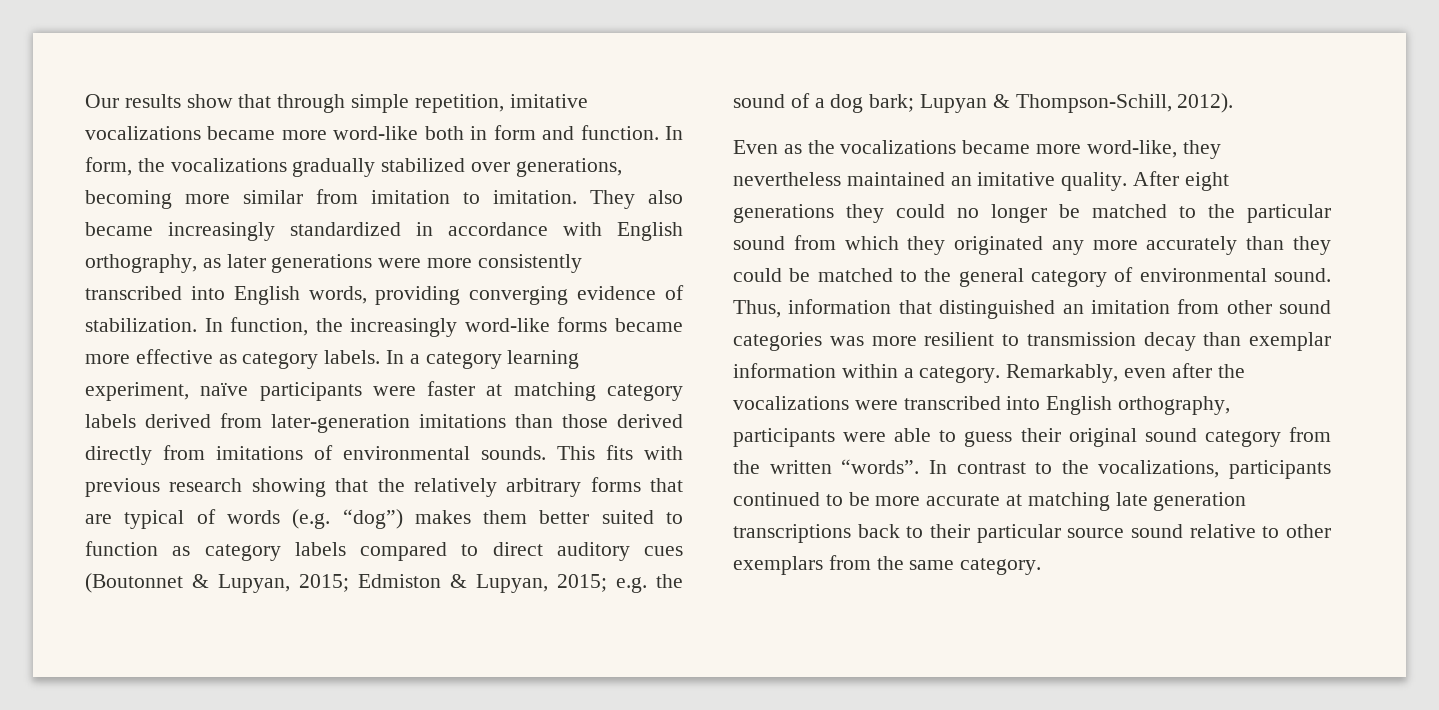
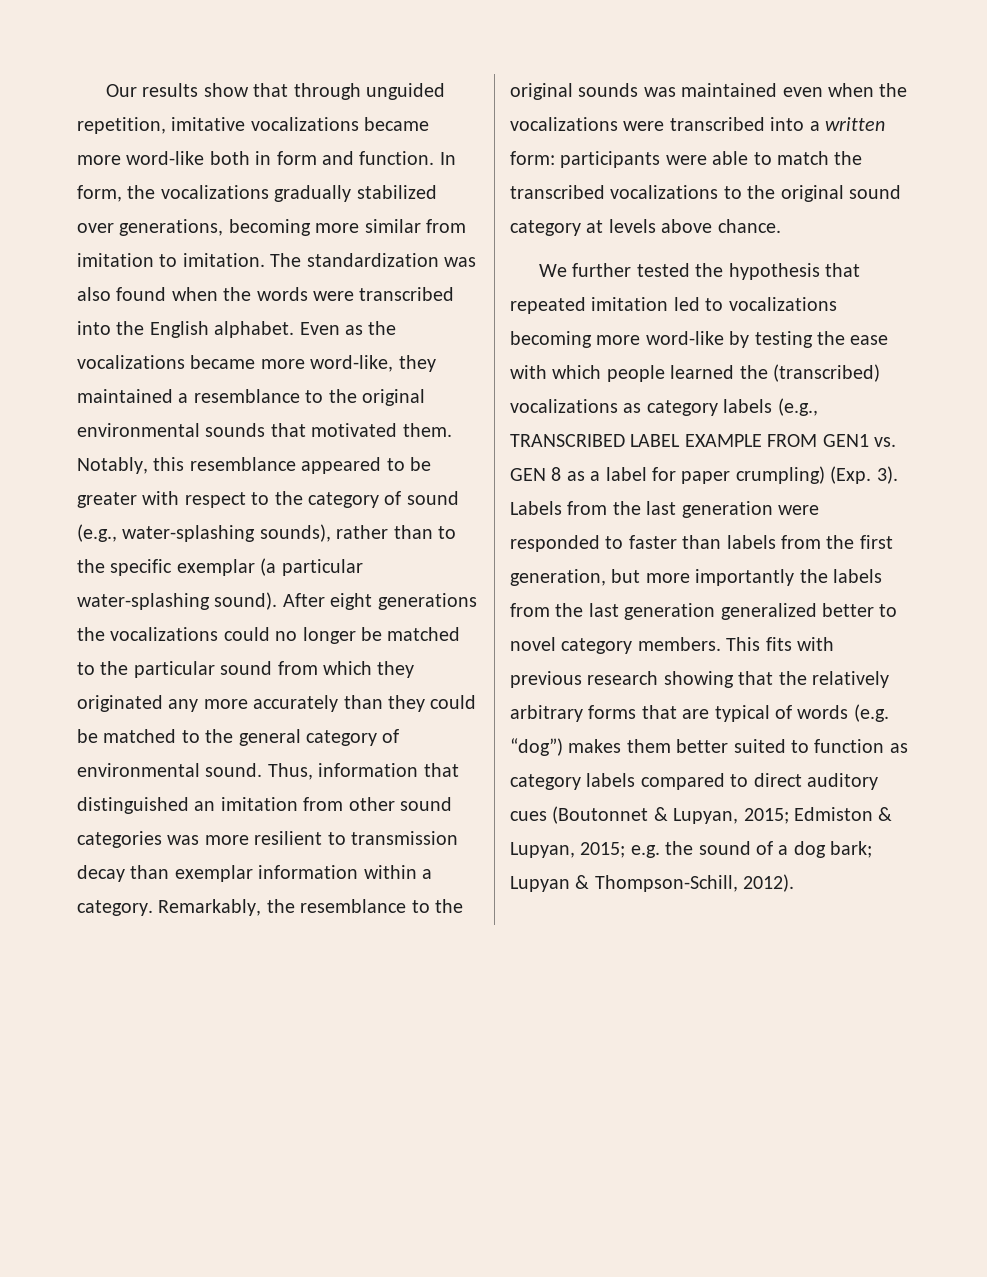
- Our results show that through simple repetition, imitative vocalizations became more word-like both in form and function.
+ Our results show that through unguided repetition, imitative vocalizations became more word-like both in form and function.
- They also became increasingly standardized in accordance with English orthography, as later generations were more consistently transcribed into English words, providing converging evidence of stabilization. In function, the increasingly word-like forms became more effective as category labels. In a category learning experiment, naïve participants were faster at matching category labels derived from later-generation imitations than those derived directly from imitations of environmental sounds.
+ The standardization was also found when the words were transcribed into the English alphabet. Even as the vocalizations became more word-like, they maintained a resemblance to the original environmental sounds that motivated them. Notably, this resemblance appeared to be greater with respect to the category of sound (e.g., water-splashing sounds), rather than to the specific exemplar (a particular water-splashing sound). After eight generations the vocalizations could no longer be matched to the particular sound from which they originated any more accurately than they could be matched to the general category of environmental sound. Thus, information that distinguished an imitation from other sound categories was more resilient to transmission decay than exemplar information within a category. Remarkably, the resemblance to the original sounds was maintained even when the vocalizations were transcribed into a written form: participants were able to match the transcribed vocalizations to the original sound category at levels above chance.
+ We further tested the hypothesis that repeated imitation led to vocalizations becoming more word-like by testing the ease with which people learned the (transcribed) vocalizations as category labels (e.g., TRANSCRIBED LABEL EXAMPLE FROM GEN1 vs. GEN 8 as a label for paper crumpling) (Exp. 3). Labels from the last generation were responded to faster than labels from the first generation, but more importantly the labels from the last generation generalized better to novel category members.
- Even as the vocalizations became more word-like, they nevertheless maintained an imitative quality. After eight generations they could no longer be matched to the particular sound from which they originated any more accurately than they could be matched to the general category of environmental sound. Thus, information that distinguished an imitation from other sound categories was more resilient to transmission decay than exemplar information within a category. Remarkably, even after the vocalizations were transcribed into English orthography, participants were able to guess their original sound category from the written “words”. In contrast to the vocalizations, participants continued to be more accurate at matching late generation transcriptions back to their particular source sound relative to other exemplars from the same category.

